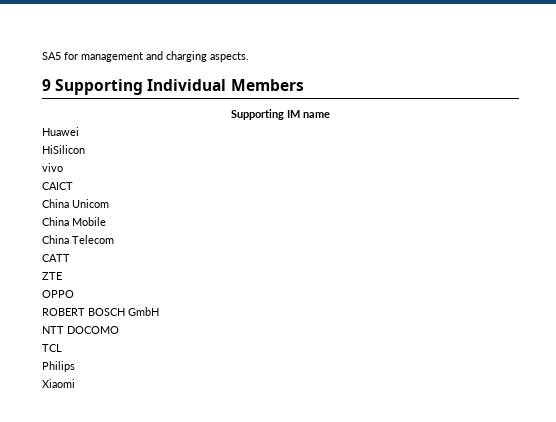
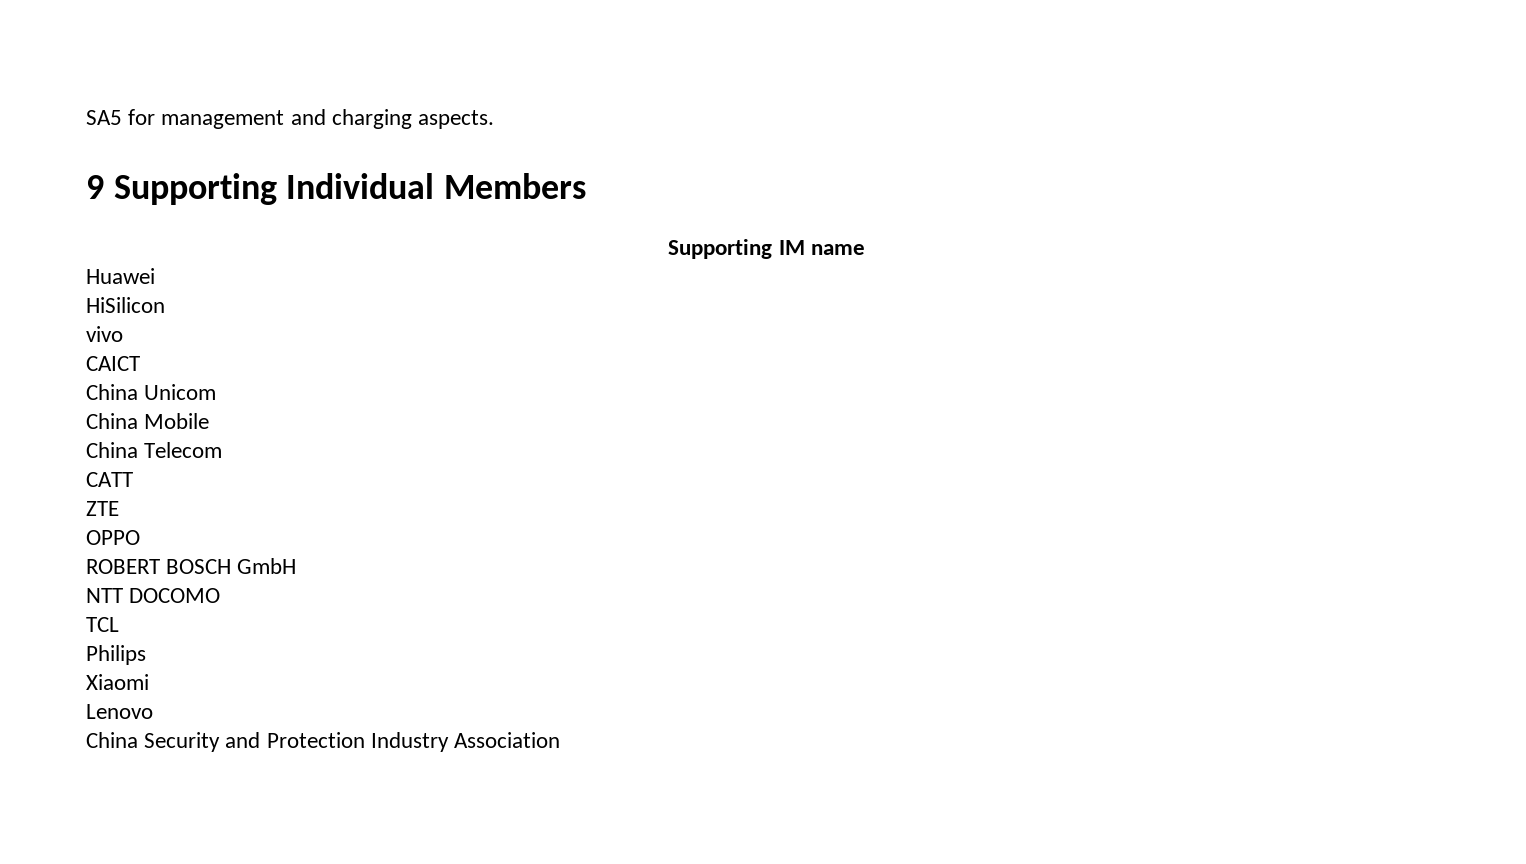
+ Lenovo
+ China Security and Protection Industry Association

